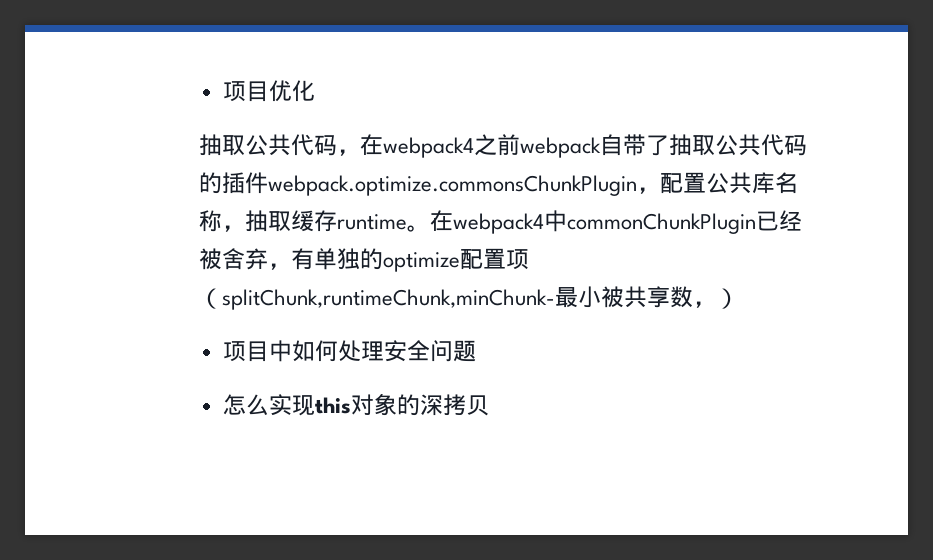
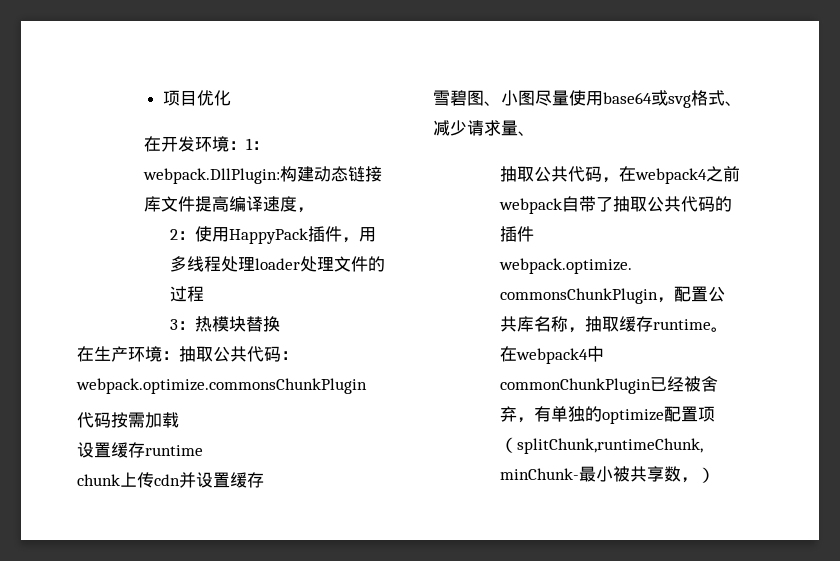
+ 在开发环境：1：webpack.DllPlugin:构建动态链接库文件提高编译速度，
+ 2：使用HappyPack插件，用多线程处理loader处理文件的过程
+ 3：热模块替换
+ 在生产环境：抽取公共代码：webpack.optimize.commonsChunkPlugin
+ 代码按需加载
+ 设置缓存runtime
+ chunk上传cdn并设置缓存
+ 雪碧图、小图尽量使用base64或svg格式、减少请求量、
- 项目中如何处理安全问题
- 怎么实现this对象的深拷贝

